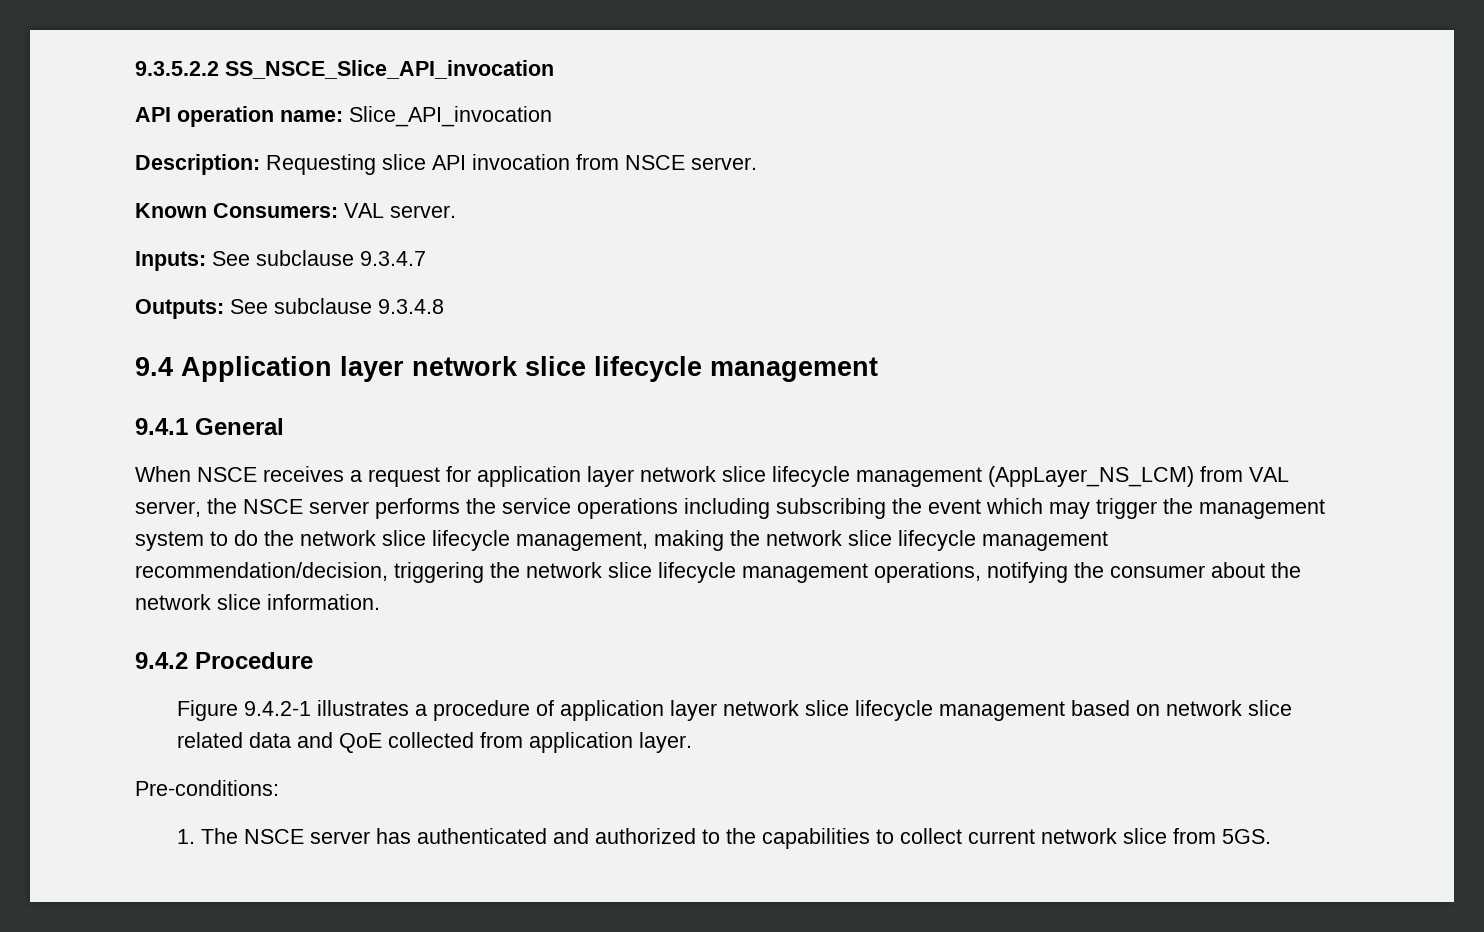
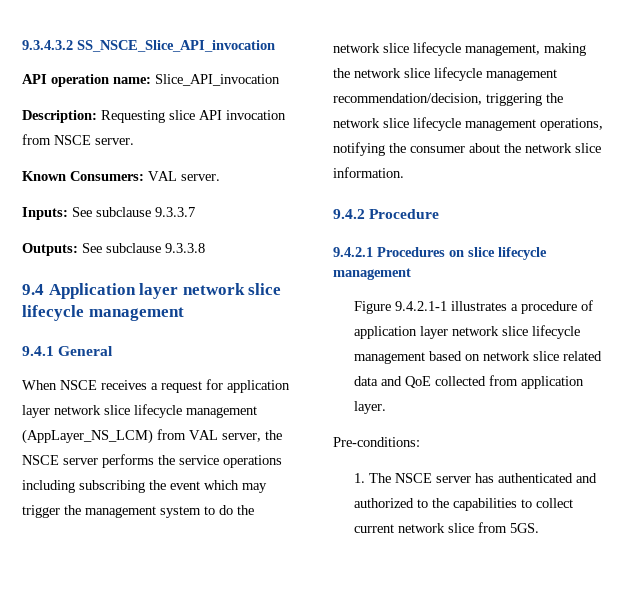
- 9.3.5.2.2 SS_NSCE_Slice_API_invocation
+ 9.3.4.3.2 SS_NSCE_Slice_API_invocation
- Inputs: See subclause 9.3.4.7
+ Inputs: See subclause 9.3.3.7
- Outputs: See subclause 9.3.4.8
+ Outputs: See subclause 9.3.3.8
+ 9.4.2.1 Procedures on slice lifecycle management
- Figure 9.4.2-1 illustrates a procedure of application layer network slice lifecycle management based on network slice related data and QoE collected from application layer.
+ Figure 9.4.2.1-1 illustrates a procedure of application layer network slice lifecycle management based on network slice related data and QoE collected from application layer.

